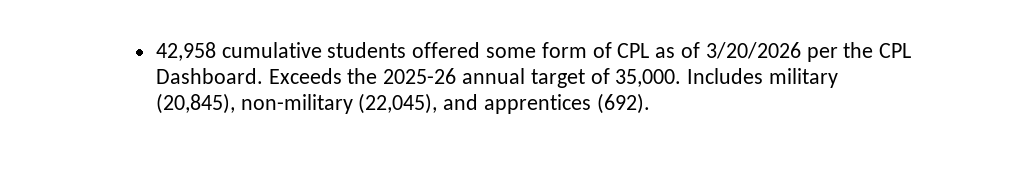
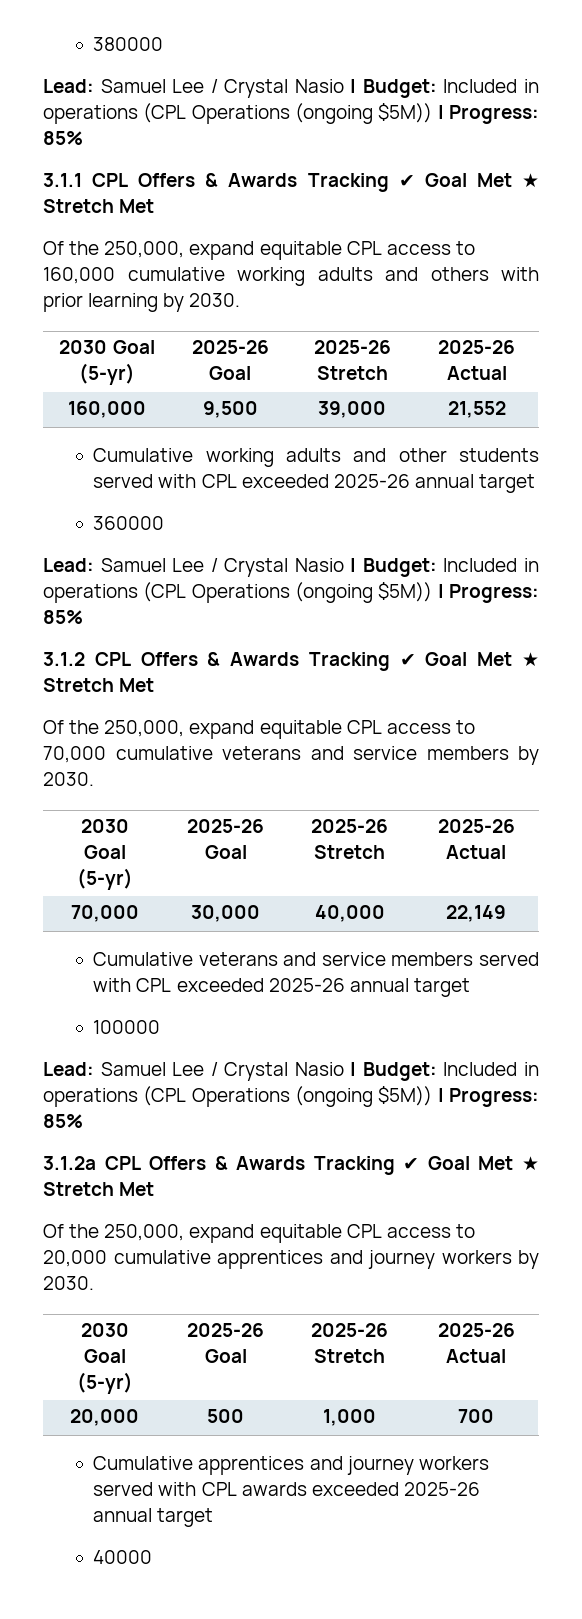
- 42,958 cumulative students offered some form of CPL as of 3/20/2026 per the CPL Dashboard. Exceeds the 2025-26 annual target of 35,000. Includes military (20,845), non-military (22,045), and apprentices (692).
+ 380000
+ Lead: Samuel Lee / Crystal Nasio | Budget: Included in operations (CPL Operations (ongoing $5M)) | Progress: 85%
+ 3.1.1 CPL Offers & Awards Tracking ✔ Goal Met ★ Stretch Met
+ Of the 250,000, expand equitable CPL access to 160,000 cumulative working adults and others with prior learning by 2030.
+ 2030 Goal (5-yr) | 2025-26 Goal | 2025-26 Stretch | 2025-26 Actual
+ 160,000 | 9,500 | 39,000 | 21,552
+ Cumulative working adults and other students served with CPL exceeded 2025-26 annual target
+ 360000
+ Lead: Samuel Lee / Crystal Nasio | Budget: Included in operations (CPL Operations (ongoing $5M)) | Progress: 85%
+ 3.1.2 CPL Offers & Awards Tracking ✔ Goal Met ★ Stretch Met
+ Of the 250,000, expand equitable CPL access to 70,000 cumulative veterans and service members by 2030.
+ 2030 Goal (5-yr) | 2025-26 Goal | 2025-26 Stretch | 2025-26 Actual
+ 70,000 | 30,000 | 40,000 | 22,149
+ Cumulative veterans and service members served with CPL exceeded 2025-26 annual target
+ 100000
+ Lead: Samuel Lee / Crystal Nasio | Budget: Included in operations (CPL Operations (ongoing $5M)) | Progress: 85%
+ 3.1.2a CPL Offers & Awards Tracking ✔ Goal Met ★ Stretch Met
+ Of the 250,000, expand equitable CPL access to 20,000 cumulative apprentices and journey workers by 2030.
+ 2030 Goal (5-yr) | 2025-26 Goal | 2025-26 Stretch | 2025-26 Actual
+ 20,000 | 500 | 1,000 | 700
+ Cumulative apprentices and journey workers served with CPL awards exceeded 2025-26 annual target
+ 40000

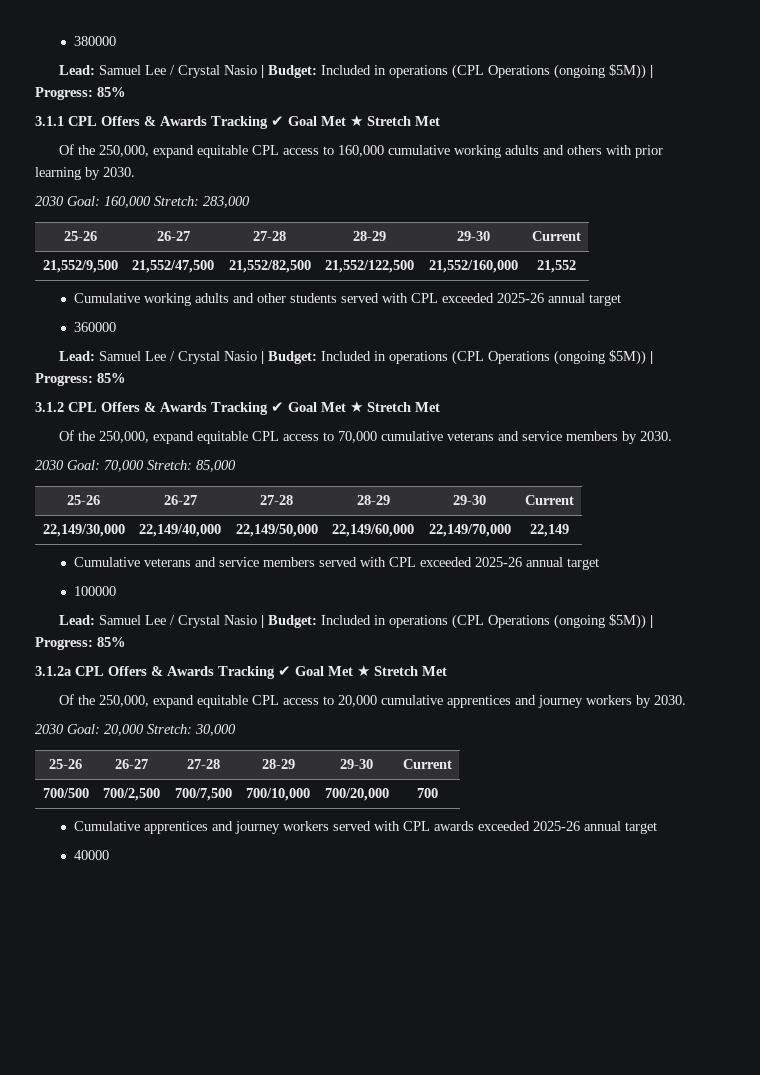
  Of the 250,000, expand equitable CPL access to 160,000 cumulative working adults and others with prior learning by 2030.
- 2030 Goal (5-yr) | 2025-26 Goal | 2025-26 Stretch | 2025-26 Actual
- 160,000 | 9,500 | 39,000 | 21,552
+ 2030 Goal: 160,000 Stretch: 283,000
+ 25-26 | 26-27 | 27-28 | 28-29 | 29-30 | Current
+ 21,552/9,500 | 21,552/47,500 | 21,552/82,500 | 21,552/122,500 | 21,552/160,000 | 21,552
  Of the 250,000, expand equitable CPL access to 70,000 cumulative veterans and service members by 2030.
- 2030 Goal (5-yr) | 2025-26 Goal | 2025-26 Stretch | 2025-26 Actual
- 70,000 | 30,000 | 40,000 | 22,149
+ 2030 Goal: 70,000 Stretch: 85,000
+ 25-26 | 26-27 | 27-28 | 28-29 | 29-30 | Current
+ 22,149/30,000 | 22,149/40,000 | 22,149/50,000 | 22,149/60,000 | 22,149/70,000 | 22,149
  Of the 250,000, expand equitable CPL access to 20,000 cumulative apprentices and journey workers by 2030.
- 2030 Goal (5-yr) | 2025-26 Goal | 2025-26 Stretch | 2025-26 Actual
- 20,000 | 500 | 1,000 | 700
+ 2030 Goal: 20,000 Stretch: 30,000
+ 25-26 | 26-27 | 27-28 | 28-29 | 29-30 | Current
+ 700/500 | 700/2,500 | 700/7,500 | 700/10,000 | 700/20,000 | 700

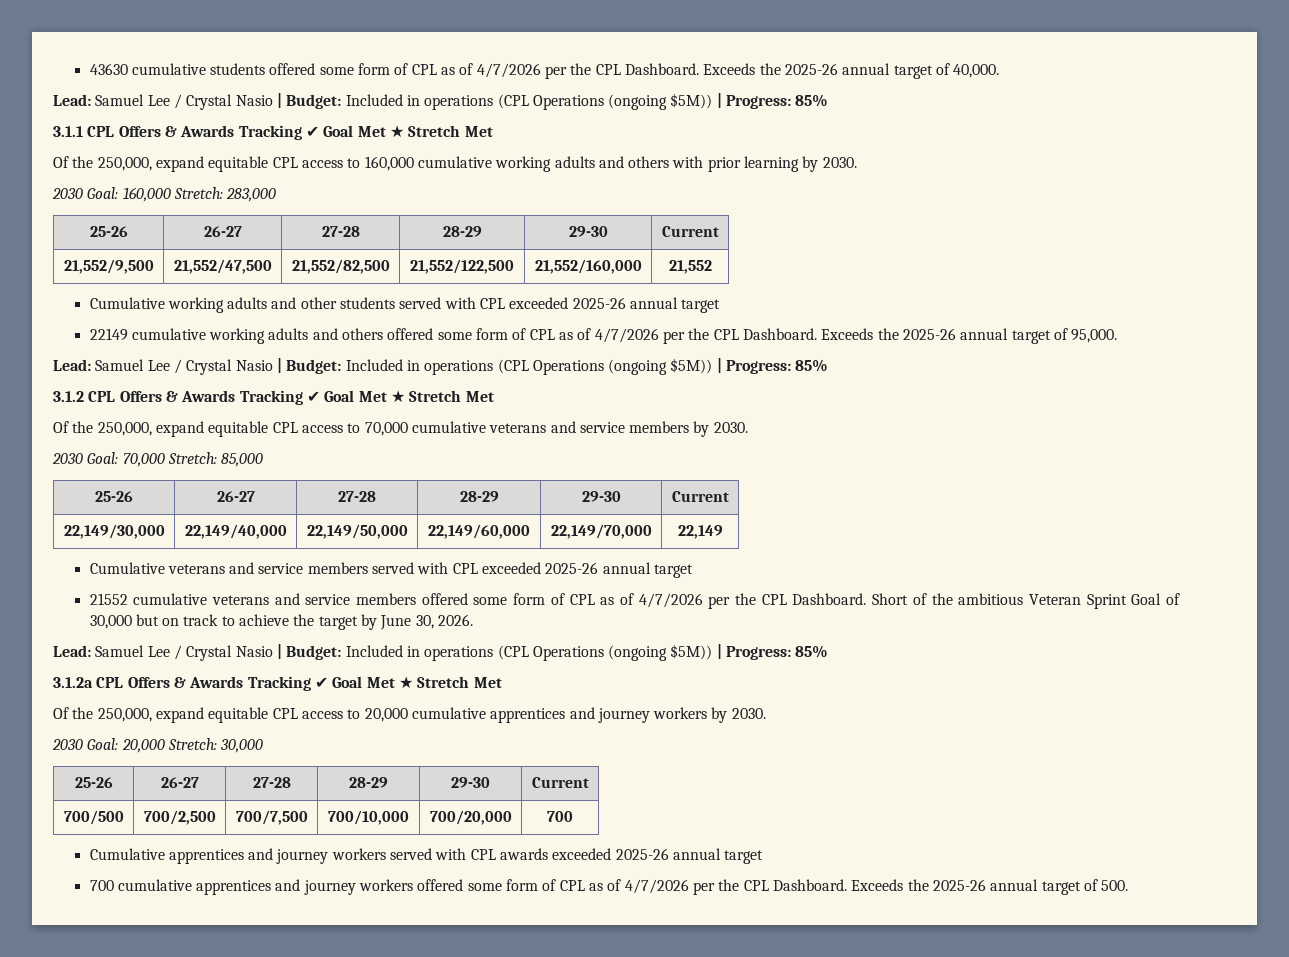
- 380000
+ 43630 cumulative students offered some form of CPL as of 4/7/2026 per the CPL Dashboard. Exceeds the 2025-26 annual target of 40,000.
- 360000
+ 22149 cumulative working adults and others offered some form of CPL as of 4/7/2026 per the CPL Dashboard. Exceeds the 2025-26 annual target of 95,000.
- 100000
+ 21552 cumulative veterans and service members offered some form of CPL as of 4/7/2026 per the CPL Dashboard. Short of the ambitious Veteran Sprint Goal of 30,000 but on track to achieve the target by June 30, 2026.
- 40000
+ 700 cumulative apprentices and journey workers offered some form of CPL as of 4/7/2026 per the CPL Dashboard. Exceeds the 2025-26 annual target of 500.

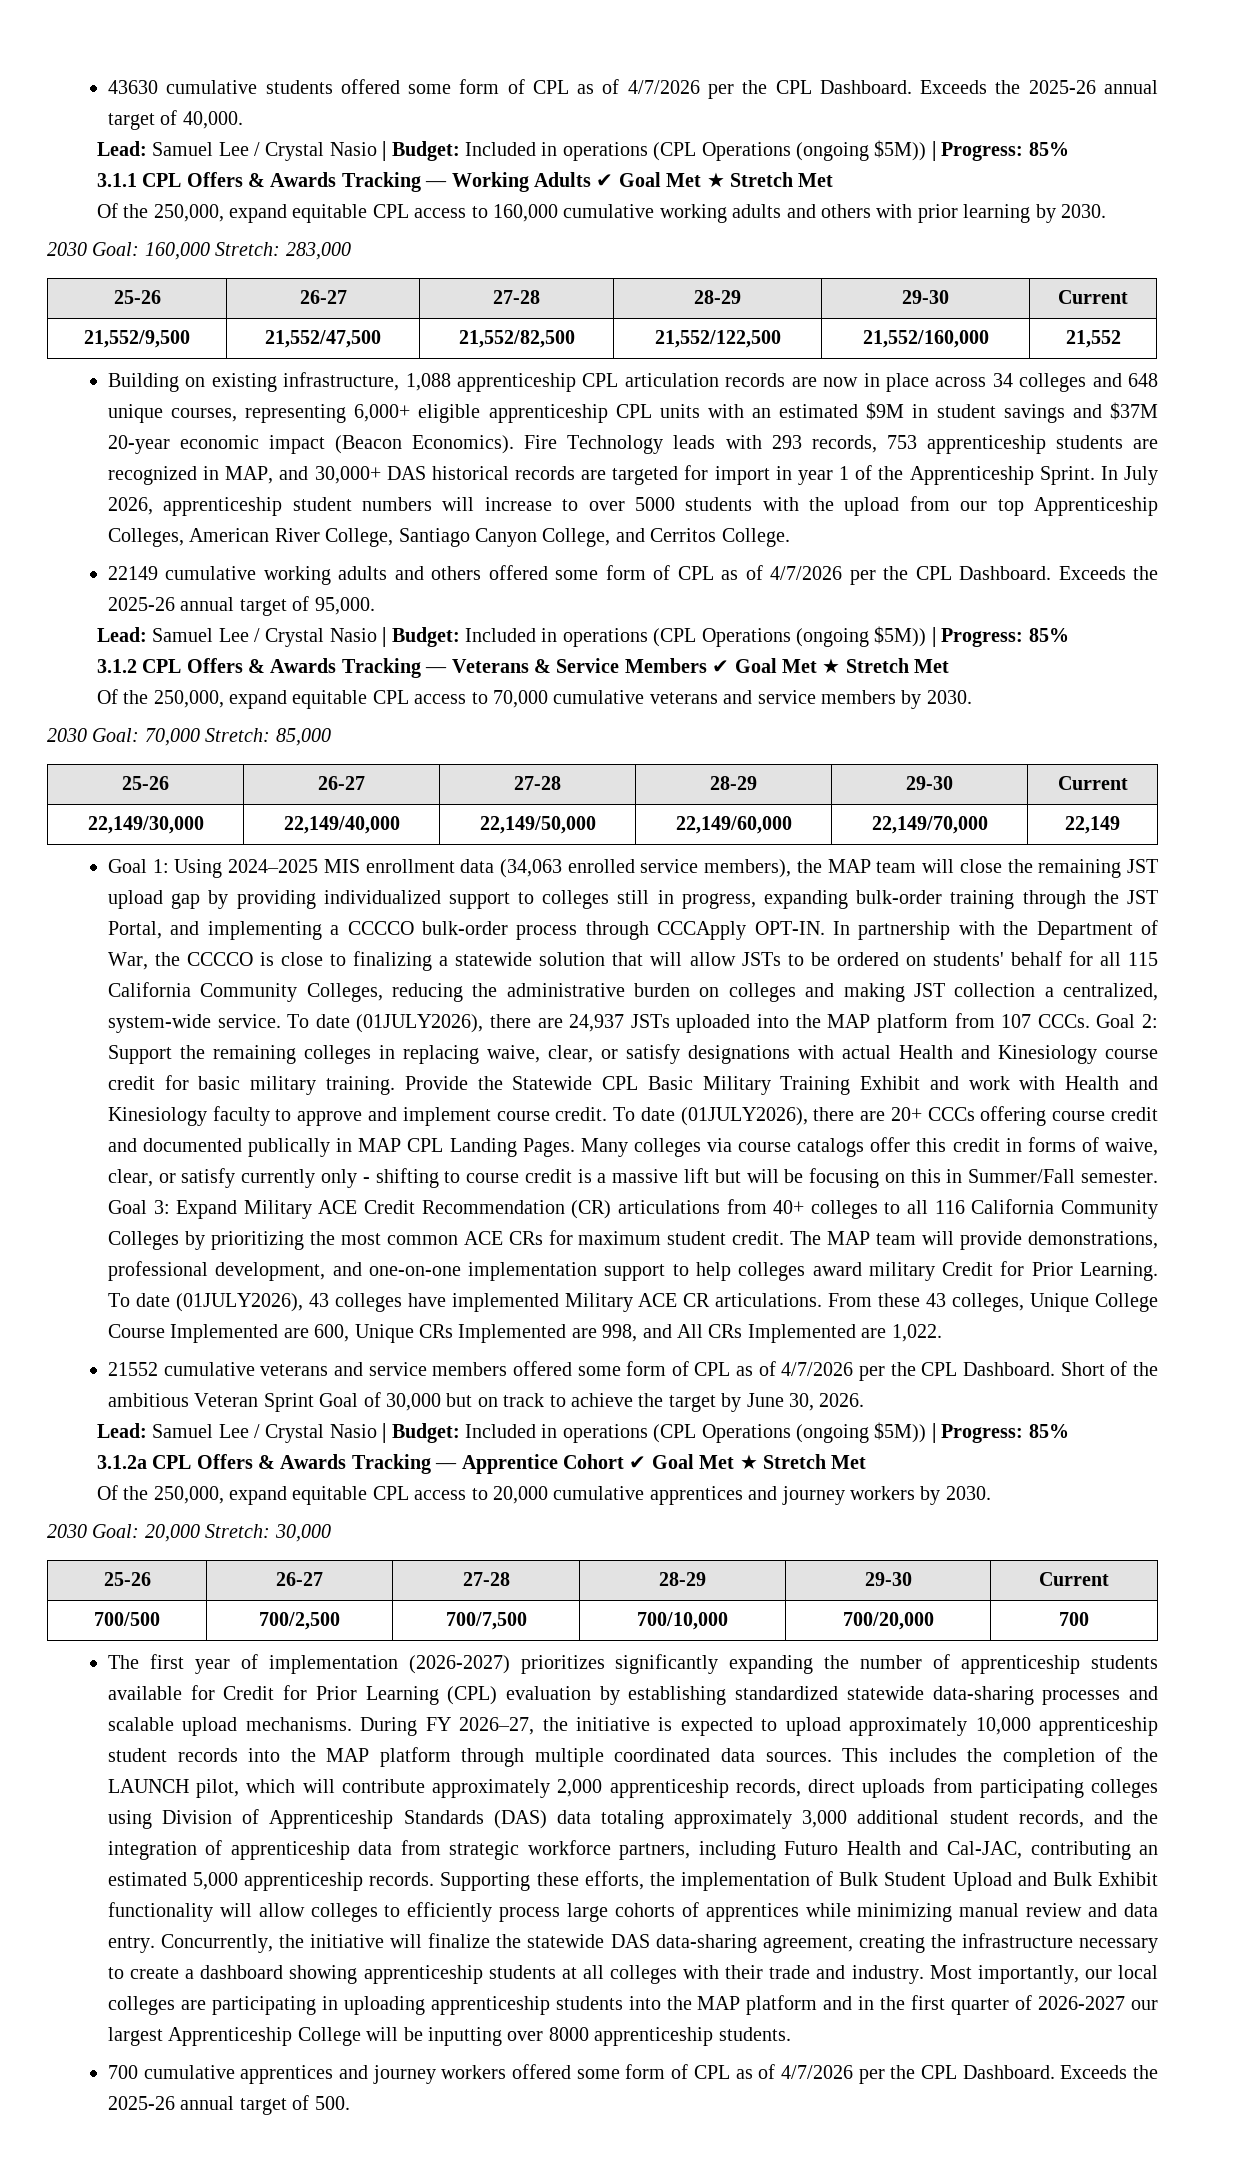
- 3.1.1 CPL Offers & Awards Tracking ✔ Goal Met ★ Stretch Met
+ 3.1.1 CPL Offers & Awards Tracking — Working Adults ✔ Goal Met ★ Stretch Met
- Cumulative working adults and other students served with CPL exceeded 2025-26 annual target
+ Building on existing infrastructure, 1,088 apprenticeship CPL articulation records are now in place across 34 colleges and 648 unique courses, representing 6,000+ eligible apprenticeship CPL units with an estimated $9M in student savings and $37M 20-year economic impact (Beacon Economics). Fire Technology leads with 293 records, 753 apprenticeship students are recognized in MAP, and 30,000+ DAS historical records are targeted for import in year 1 of the Apprenticeship Sprint. In July 2026, apprenticeship student numbers will increase to over 5000 students with the upload from our top Apprenticeship Colleges, American River College, Santiago Canyon College, and Cerritos College.
- 3.1.2 CPL Offers & Awards Tracking ✔ Goal Met ★ Stretch Met
+ 3.1.2 CPL Offers & Awards Tracking — Veterans & Service Members ✔ Goal Met ★ Stretch Met
- Cumulative veterans and service members served with CPL exceeded 2025-26 annual target
+ Goal 1: Using 2024–2025 MIS enrollment data (34,063 enrolled service members), the MAP team will close the remaining JST upload gap by providing individualized support to colleges still in progress, expanding bulk-order training through the JST Portal, and implementing a CCCCO bulk-order process through CCCApply OPT-IN. In partnership with the Department of War, the CCCCO is close to finalizing a statewide solution that will allow JSTs to be ordered on students' behalf for all 115 California Community Colleges, reducing the administrative burden on colleges and making JST collection a centralized, system-wide service. To date (01JULY2026), there are 24,937 JSTs uploaded into the MAP platform from 107 CCCs. Goal 2: Support the remaining colleges in replacing waive, clear, or satisfy designations with actual Health and Kinesiology course credit for basic military training. Provide the Statewide CPL Basic Military Training Exhibit and work with Health and Kinesiology faculty to approve and implement course credit. To date (01JULY2026), there are 20+ CCCs offering course credit and documented publically in MAP CPL Landing Pages. Many colleges via course catalogs offer this credit in forms of waive, clear, or satisfy currently only - shifting to course credit is a massive lift but will be focusing on this in Summer/Fall semester. Goal 3: Expand Military ACE Credit Recommendation (CR) articulations from 40+ colleges to all 116 California Community Colleges by prioritizing the most common ACE CRs for maximum student credit. The MAP team will provide demonstrations, professional development, and one-on-one implementation support to help colleges award military Credit for Prior Learning. To date (01JULY2026), 43 colleges have implemented Military ACE CR articulations. From these 43 colleges, Unique College Course Implemented are 600, Unique CRs Implemented are 998, and All CRs Implemented are 1,022.
- 3.1.2a CPL Offers & Awards Tracking ✔ Goal Met ★ Stretch Met
+ 3.1.2a CPL Offers & Awards Tracking — Apprentice Cohort ✔ Goal Met ★ Stretch Met
- Cumulative apprentices and journey workers served with CPL awards exceeded 2025-26 annual target
+ The first year of implementation (2026-2027) prioritizes significantly expanding the number of apprenticeship students available for Credit for Prior Learning (CPL) evaluation by establishing standardized statewide data-sharing processes and scalable upload mechanisms. During FY 2026–27, the initiative is expected to upload approximately 10,000 apprenticeship student records into the MAP platform through multiple coordinated data sources. This includes the completion of the LAUNCH pilot, which will contribute approximately 2,000 apprenticeship records, direct uploads from participating colleges using Division of Apprenticeship Standards (DAS) data totaling approximately 3,000 additional student records, and the integration of apprenticeship data from strategic workforce partners, including Futuro Health and Cal-JAC, contributing an estimated 5,000 apprenticeship records. Supporting these efforts, the implementation of Bulk Student Upload and Bulk Exhibit functionality will allow colleges to efficiently process large cohorts of apprentices while minimizing manual review and data entry. Concurrently, the initiative will finalize the statewide DAS data-sharing agreement, creating the infrastructure necessary to create a dashboard showing apprenticeship students at all colleges with their trade and industry. Most importantly, our local colleges are participating in uploading apprenticeship students into the MAP platform and in the first quarter of 2026-2027 our largest Apprenticeship College will be inputting over 8000 apprenticeship students.

